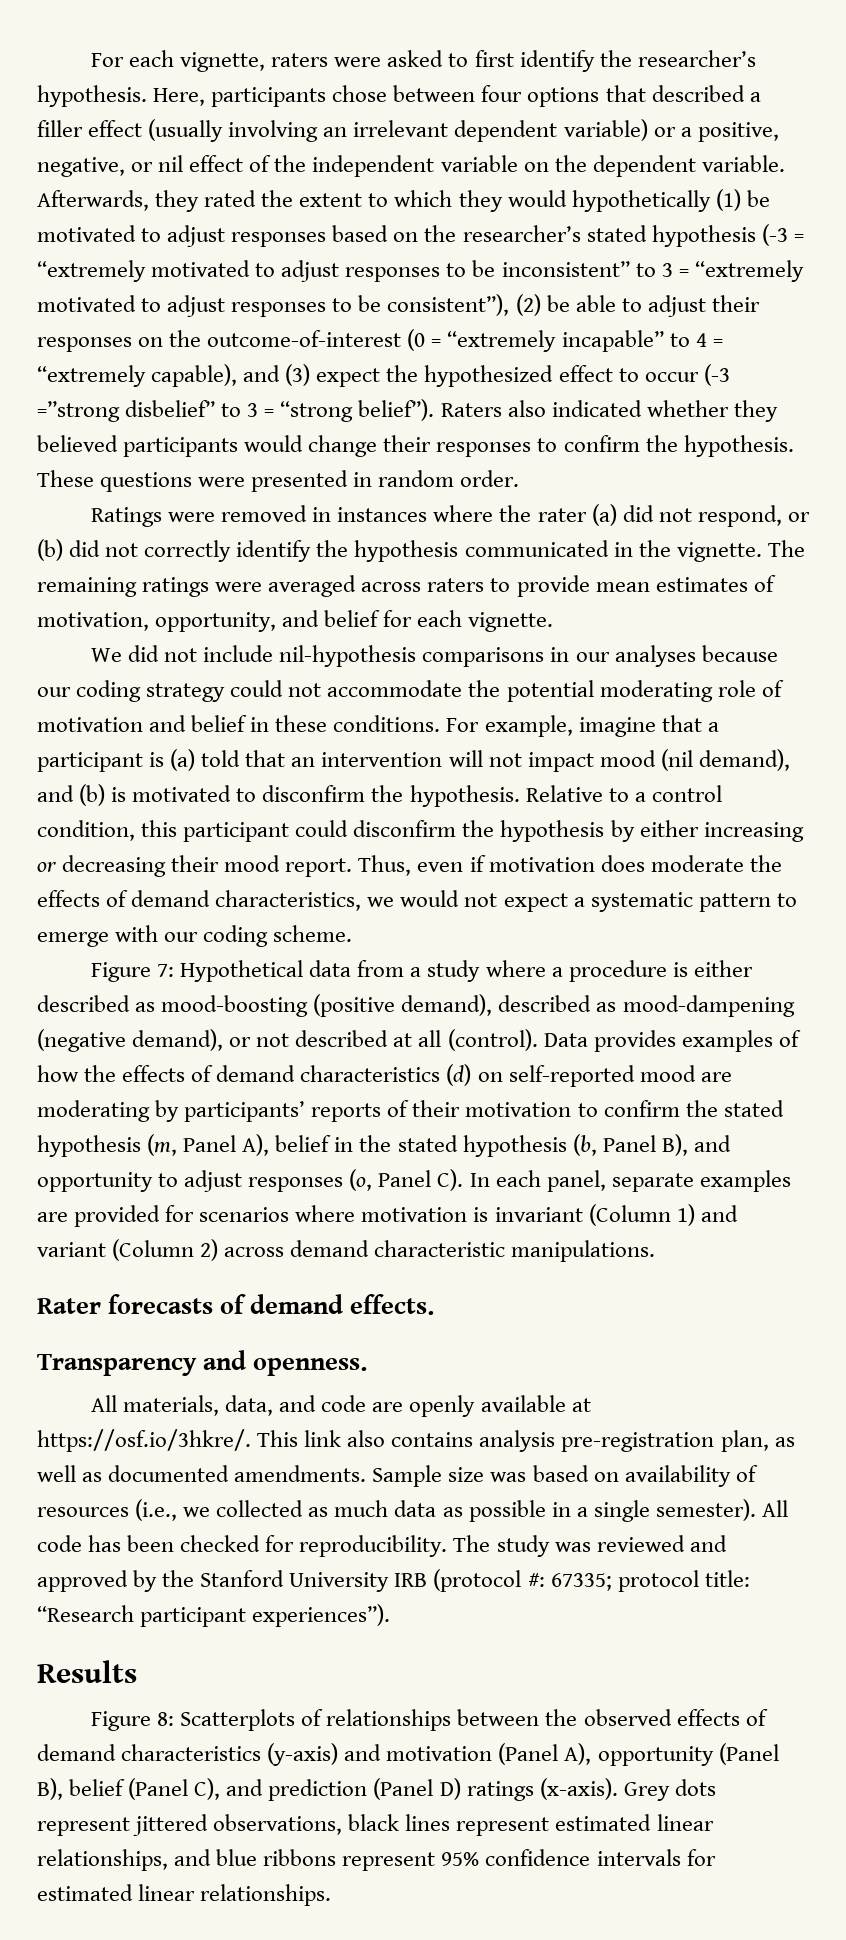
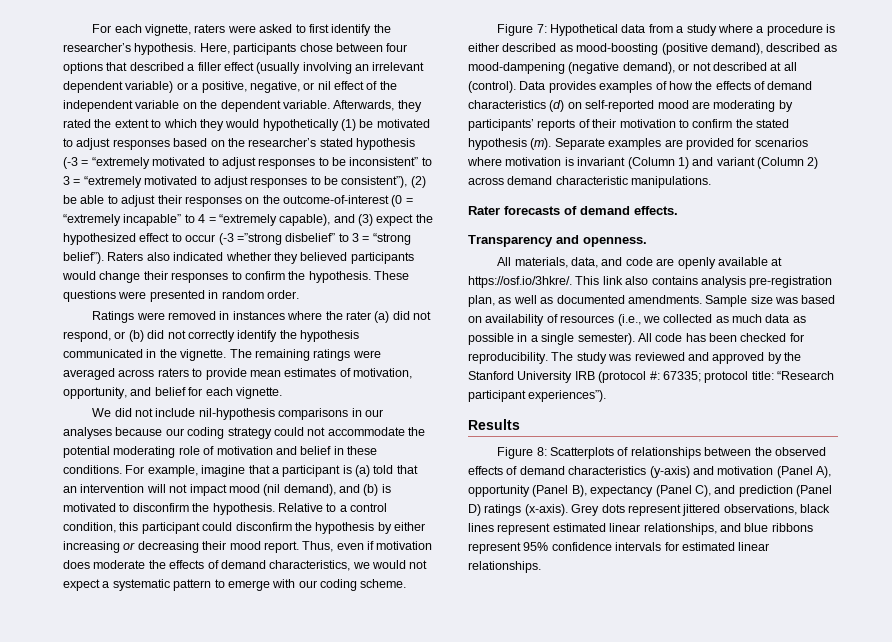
- Data provides examples of how the effects of demand characteristics (d) on self-reported mood are moderating by participants’ reports of their motivation to confirm the stated hypothesis (m, Panel A), belief in the stated hypothesis (b, Panel B), and opportunity to adjust responses (o, Panel C). In each panel, separate examples are provided for scenarios where motivation is invariant (Column 1) and variant (Column 2) across demand characteristic manipulations.
+ Data provides examples of how the effects of demand characteristics (d) on self-reported mood are moderating by participants’ reports of their motivation to confirm the stated hypothesis (m). Separate examples are provided for scenarios where motivation is invariant (Column 1) and variant (Column 2) across demand characteristic manipulations.
- Figure 8: Scatterplots of relationships between the observed effects of demand characteristics (y-axis) and motivation (Panel A), opportunity (Panel B), belief (Panel C), and prediction (Panel D) ratings (x-axis).
+ Figure 8: Scatterplots of relationships between the observed effects of demand characteristics (y-axis) and motivation (Panel A), opportunity (Panel B), expectancy (Panel C), and prediction (Panel D) ratings (x-axis).

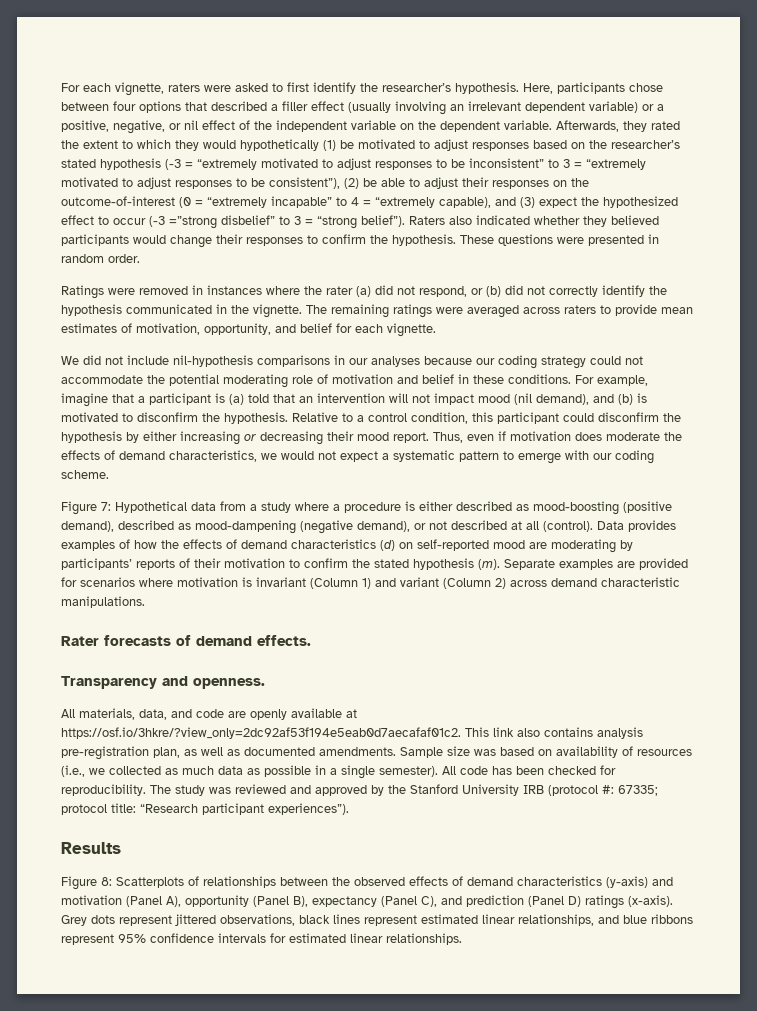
- All materials, data, and code are openly available at https://osf.io/3hkre/. This link also contains analysis pre-registration plan, as well as documented amendments.
+ All materials, data, and code are openly available at https://osf.io/3hkre/?view_only=2dc92af53f194e5eab0d7aecafaf01c2. This link also contains analysis pre-registration plan, as well as documented amendments.

